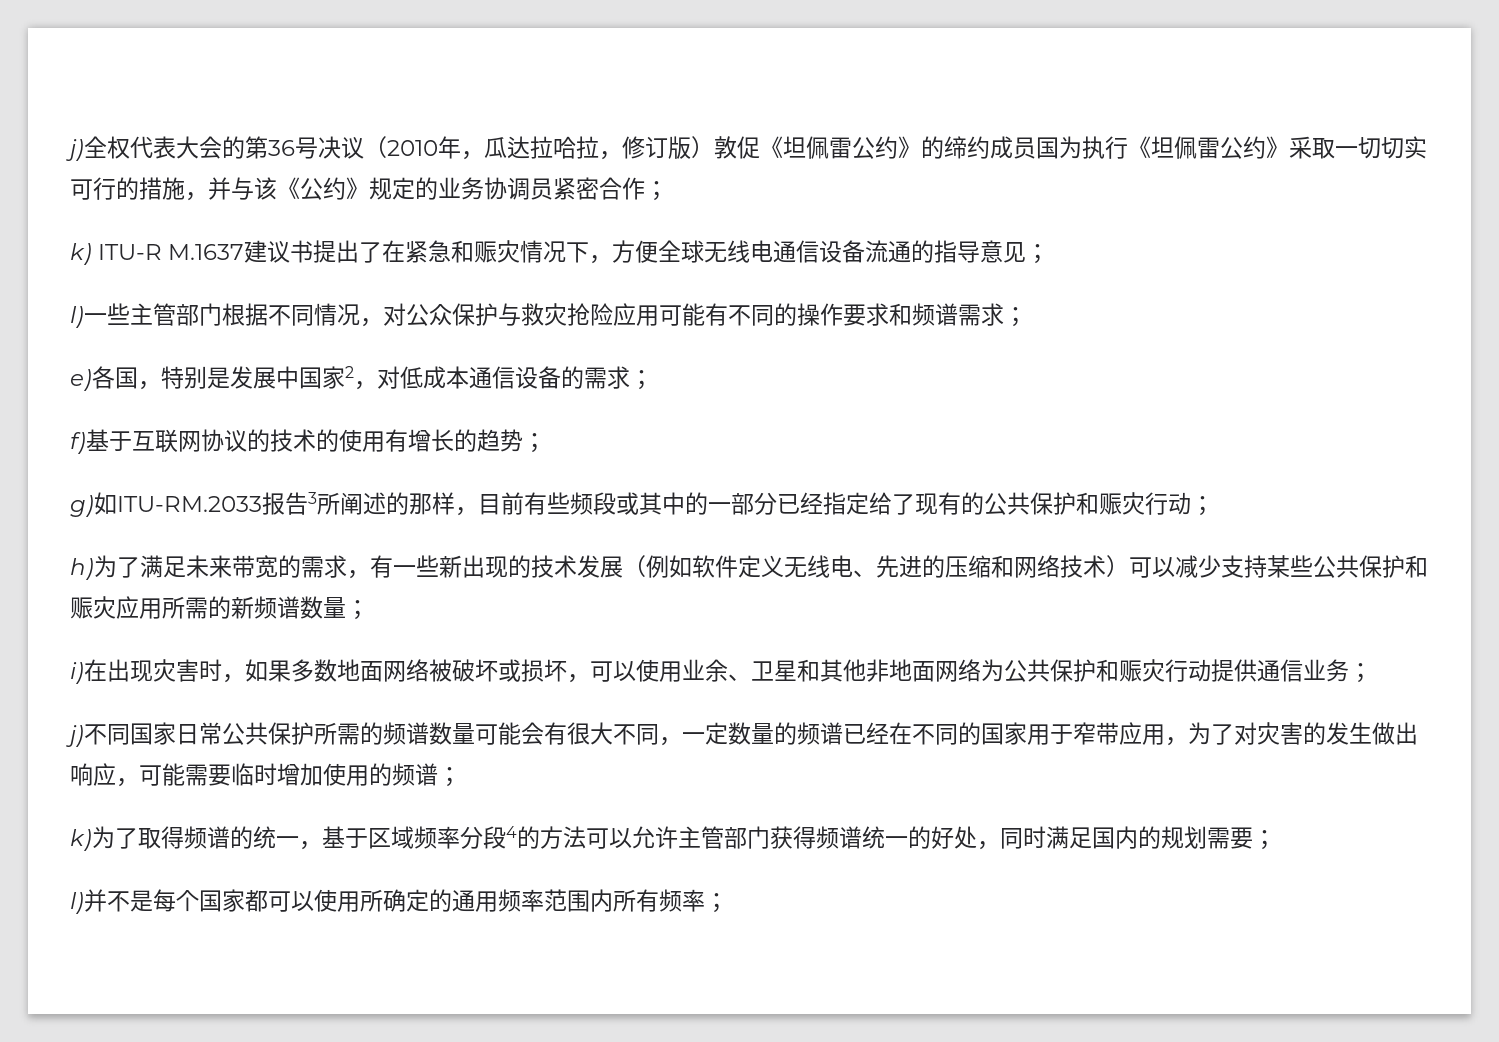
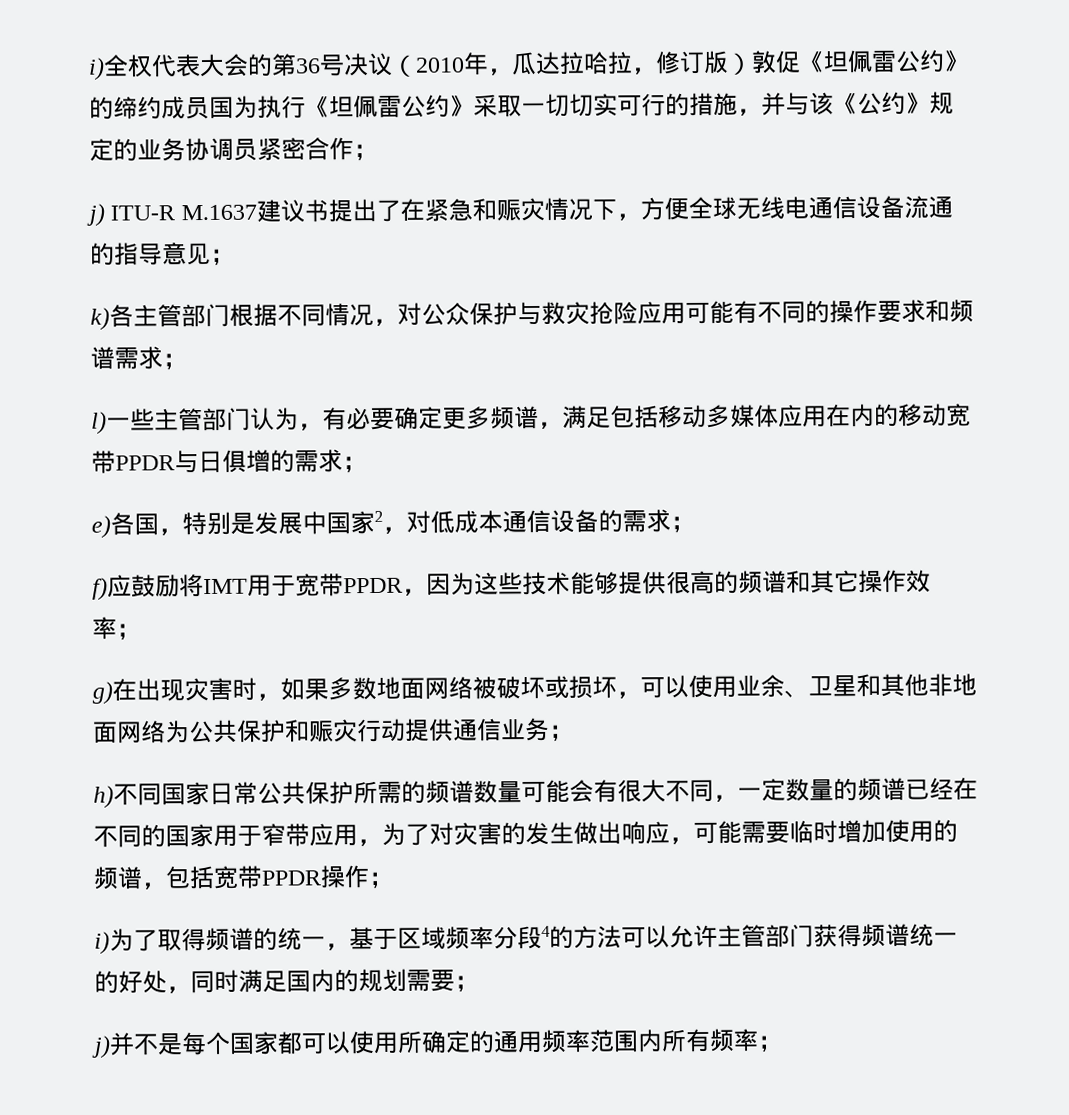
- j)全权代表大会的第36号决议（2010年，瓜达拉哈拉，修订版）敦促《坦佩雷公约》的缔约成员国为执行《坦佩雷公约》采取一切切实可行的措施，并与该《公约》规定的业务协调员紧密合作；
+ i)全权代表大会的第36号决议（2010年，瓜达拉哈拉，修订版）敦促《坦佩雷公约》的缔约成员国为执行《坦佩雷公约》采取一切切实可行的措施，并与该《公约》规定的业务协调员紧密合作；
- k) ITU-R M.1637建议书提出了在紧急和赈灾情况下，方便全球无线电通信设备流通的指导意见；
+ j) ITU-R M.1637建议书提出了在紧急和赈灾情况下，方便全球无线电通信设备流通的指导意见；
- l)一些主管部门根据不同情况，对公众保护与救灾抢险应用可能有不同的操作要求和频谱需求；
+ k)各主管部门根据不同情况，对公众保护与救灾抢险应用可能有不同的操作要求和频谱需求；
+ l)一些主管部门认为，有必要确定更多频谱，满足包括移动多媒体应用在内的移动宽带PPDR与日俱增的需求；
- f)基于互联网协议的技术的使用有增长的趋势；
- g)如ITU-RM.2033报告3所阐述的那样，目前有些频段或其中的一部分已经指定给了现有的公共保护和赈灾行动；
- h)为了满足未来带宽的需求，有一些新出现的技术发展（例如软件定义无线电、先进的压缩和网络技术）可以减少支持某些公共保护和赈灾应用所需的新频谱数量；
- i)在出现灾害时，如果多数地面网络被破坏或损坏，可以使用业余、卫星和其他非地面网络为公共保护和赈灾行动提供通信业务；
+ f)应鼓励将IMT用于宽带PPDR，因为这些技术能够提供很高的频谱和其它操作效率；
+ g)在出现灾害时，如果多数地面网络被破坏或损坏，可以使用业余、卫星和其他非地面网络为公共保护和赈灾行动提供通信业务；
- j)不同国家日常公共保护所需的频谱数量可能会有很大不同，一定数量的频谱已经在不同的国家用于窄带应用，为了对灾害的发生做出响应，可能需要临时增加使用的频谱；
- k)为了取得频谱的统一，基于区域频率分段4的方法可以允许主管部门获得频谱统一的好处，同时满足国内的规划需要；
+ h)不同国家日常公共保护所需的频谱数量可能会有很大不同，一定数量的频谱已经在不同的国家用于窄带应用，为了对灾害的发生做出响应，可能需要临时增加使用的频谱，包括宽带PPDR操作；
+ i)为了取得频谱的统一，基于区域频率分段4的方法可以允许主管部门获得频谱统一的好处，同时满足国内的规划需要；
- l)并不是每个国家都可以使用所确定的通用频率范围内所有频率；
+ j)并不是每个国家都可以使用所确定的通用频率范围内所有频率；

